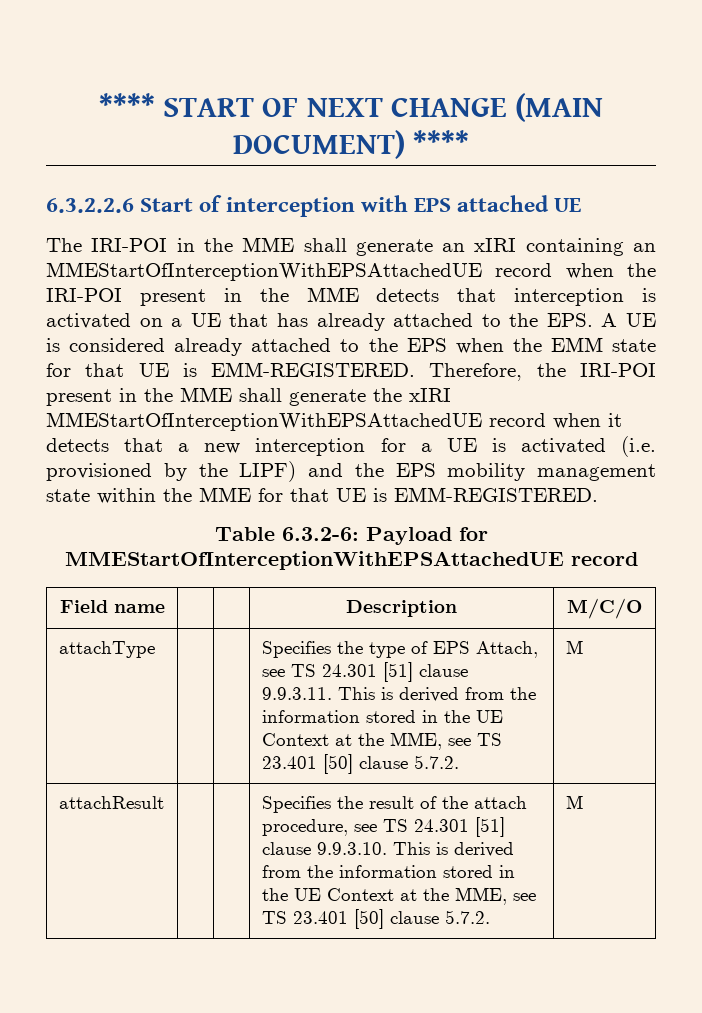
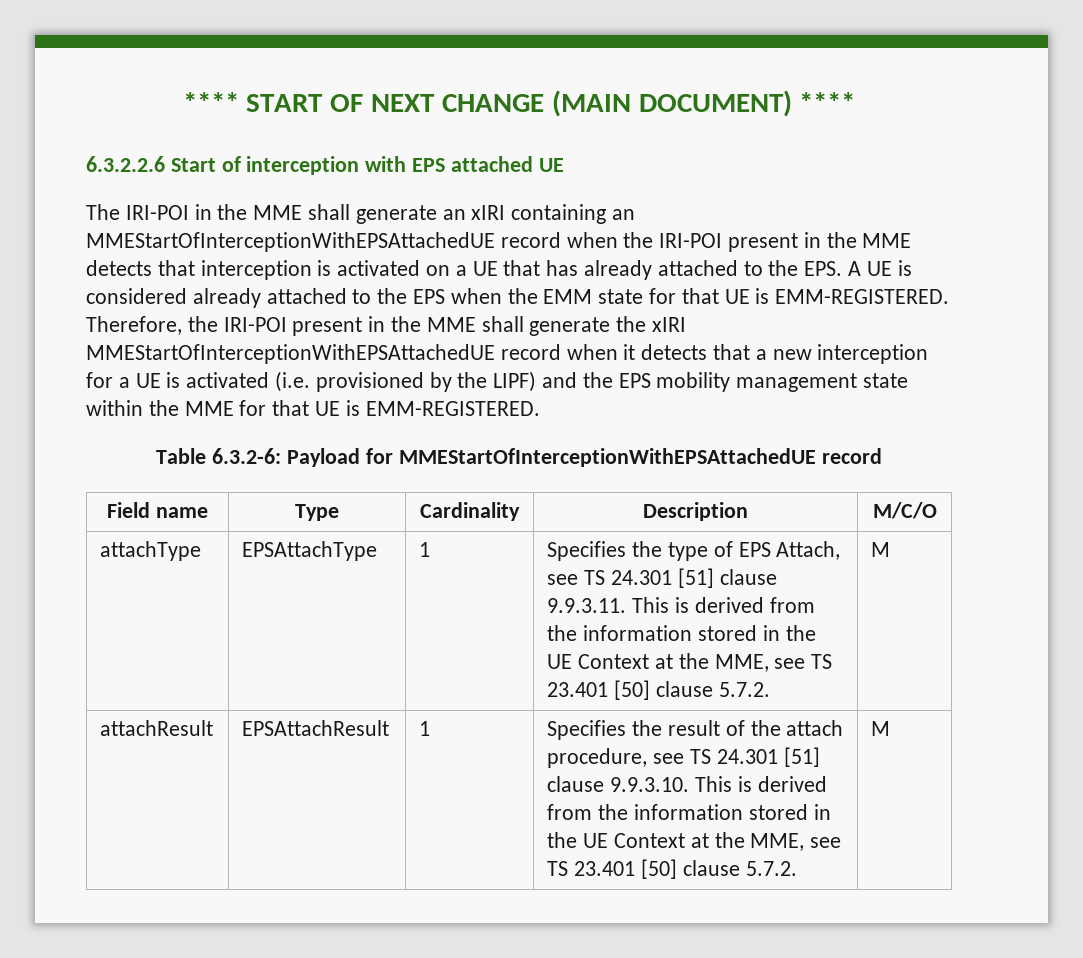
- Field name | | | Description | M/C/O
+ Field name | Type | Cardinality | Description | M/C/O
- attachType | | | Specifies the type of EPS Attach, see TS 24.301 [51] clause 9.9.3.11. This is derived from the information stored in the UE Context at the MME, see TS 23.401 [50] clause 5.7.2. | M
+ attachType | EPSAttachType | 1 | Specifies the type of EPS Attach, see TS 24.301 [51] clause 9.9.3.11. This is derived from the information stored in the UE Context at the MME, see TS 23.401 [50] clause 5.7.2. | M
- attachResult | | | Specifies the result of the attach procedure, see TS 24.301 [51] clause 9.9.3.10. This is derived from the information stored in the UE Context at the MME, see TS 23.401 [50] clause 5.7.2. | M
+ attachResult | EPSAttachResult | 1 | Specifies the result of the attach procedure, see TS 24.301 [51] clause 9.9.3.10. This is derived from the information stored in the UE Context at the MME, see TS 23.401 [50] clause 5.7.2. | M

